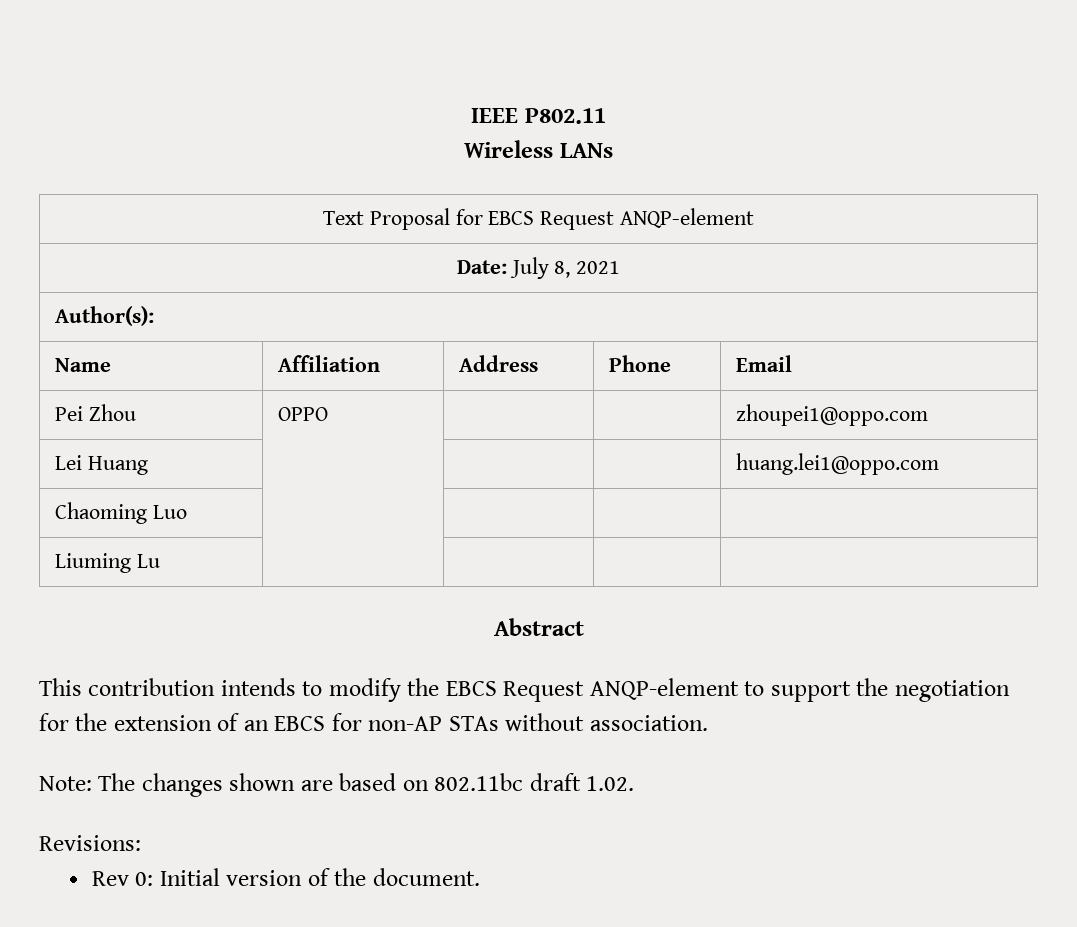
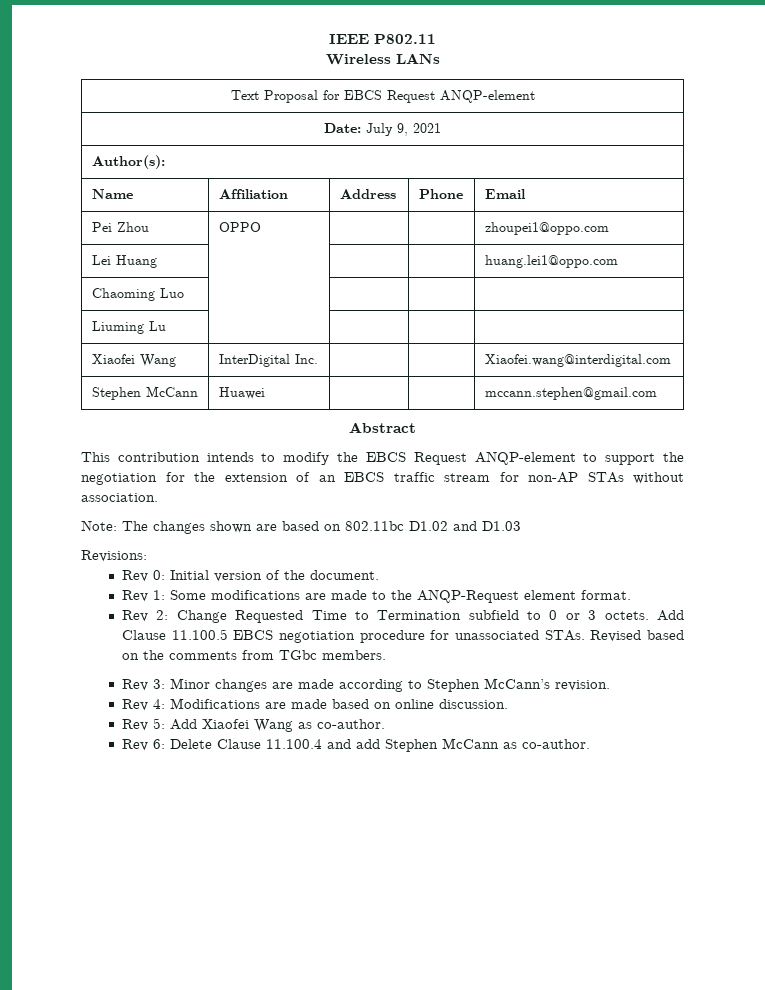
- Date: July 8, 2021
+ Date: July 9, 2021
+ Xiaofei Wang | InterDigital Inc. | | | Xiaofei.wang@interdigital.com
+ Stephen McCann | Huawei | | | mccann.stephen@gmail.com
- This contribution intends to modify the EBCS Request ANQP-element to support the negotiation for the extension of an EBCS for non-AP STAs without association.
+ This contribution intends to modify the EBCS Request ANQP-element to support the negotiation for the extension of an EBCS traffic stream for non-AP STAs without association.
- Note: The changes shown are based on 802.11bc draft 1.02.
+ Note: The changes shown are based on 802.11bc D1.02 and D1.03
+ Rev 1: Some modifications are made to the ANQP-Request element format.
+ Rev 2: Change Requested Time to Termination subfield to 0 or 3 octets. Add Clause 11.100.5 EBCS negotiation procedure for unassociated STAs. Revised based on the comments from TGbc members.
+ Rev 3: Minor changes are made according to Stephen McCann’s revision.
+ Rev 4: Modifications are made based on online discussion.
+ Rev 5: Add Xiaofei Wang as co-author.
+ Rev 6: Delete Clause 11.100.4 and add Stephen McCann as co-author.

